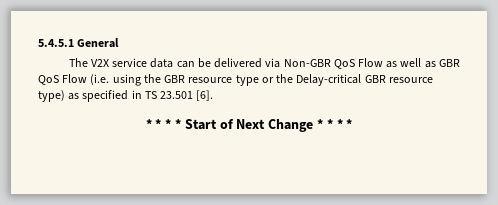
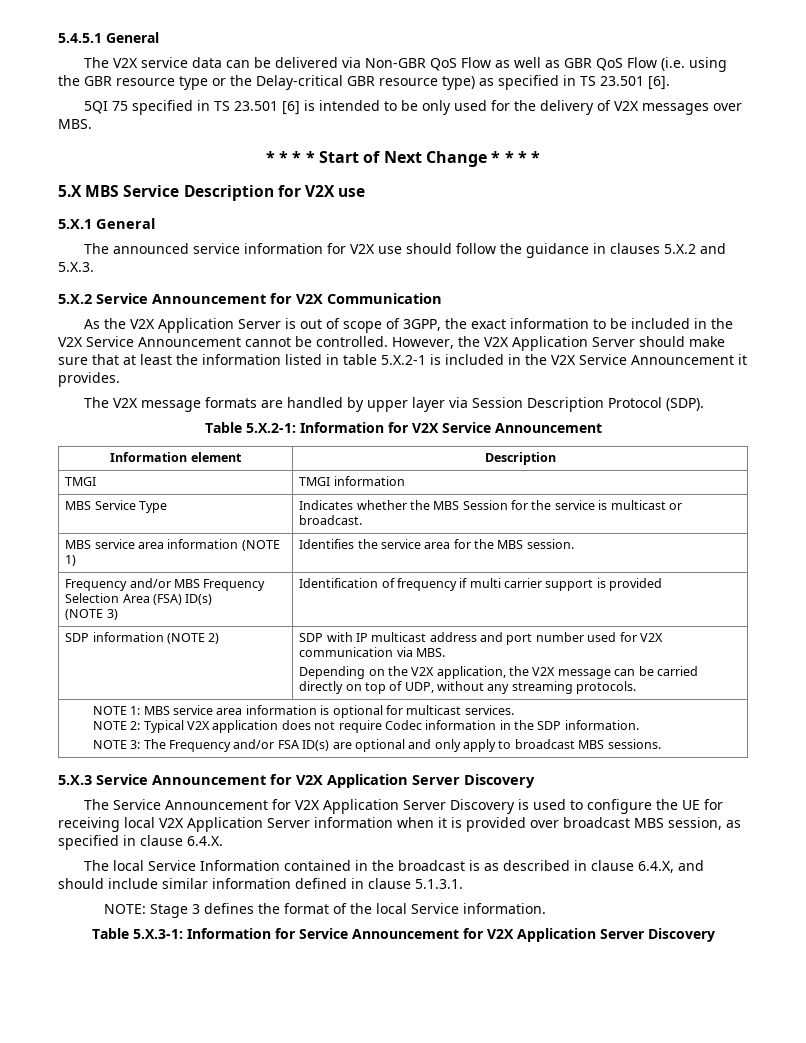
+ 5QI 75 specified in TS 23.501 [6] is intended to be only used for the delivery of V2X messages over MBS.
+ 5.X MBS Service Description for V2X use
+ 5.X.1 General
+ The announced service information for V2X use should follow the guidance in clauses 5.X.2 and 5.X.3.
+ 5.X.2 Service Announcement for V2X Communication
+ As the V2X Application Server is out of scope of 3GPP, the exact information to be included in the V2X Service Announcement cannot be controlled. However, the V2X Application Server should make sure that at least the information listed in table 5.X.2-1 is included in the V2X Service Announcement it provides.
+ The V2X message formats are handled by upper layer via Session Description Protocol (SDP).
+ Table 5.X.2-1: Information for V2X Service Announcement
+ Information element | Description
+ TMGI | TMGI information
+ MBS Service Type | Indicates whether the MBS Session for the service is multicast or broadcast.
+ MBS service area information (NOTE 1) | Identifies the service area for the MBS session.
+ Frequency and/or MBS Frequency Selection Area (FSA) ID(s)
+ (NOTE 3) | Identification of frequency if multi carrier support is provided
+ SDP information (NOTE 2) | SDP with IP multicast address and port number used for V2X communication via MBS.
+ Depending on the V2X application, the V2X message can be carried directly on top of UDP, without any streaming protocols.
+ NOTE 1: MBS service area information is optional for multicast services.
+ NOTE 2: Typical V2X application does not require Codec information in the SDP information.
+ NOTE 3: The Frequency and/or FSA ID(s) are optional and only apply to broadcast MBS sessions.
+ 5.X.3 Service Announcement for V2X Application Server Discovery
+ The Service Announcement for V2X Application Server Discovery is used to configure the UE for receiving local V2X Application Server information when it is provided over broadcast MBS session, as specified in clause 6.4.X.
+ The local Service Information contained in the broadcast is as described in clause 6.4.X, and should include similar information defined in clause 5.1.3.1.
+ NOTE: Stage 3 defines the format of the local Service information.
+ Table 5.X.3-1: Information for Service Announcement for V2X Application Server Discovery

